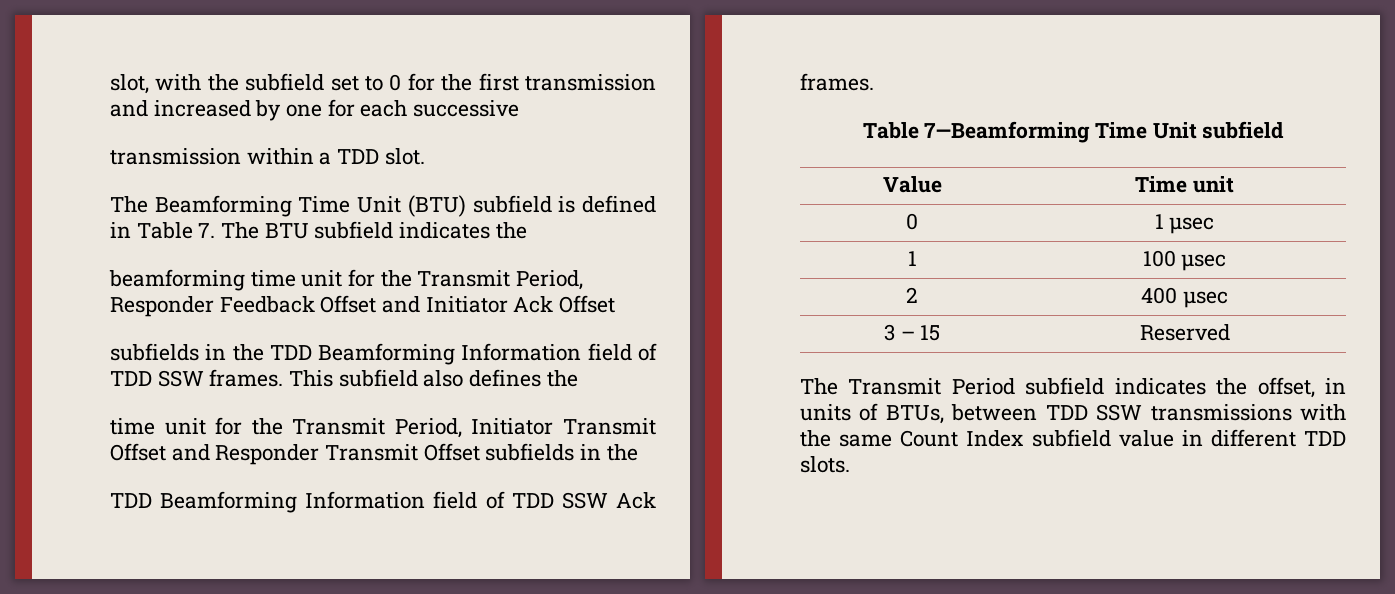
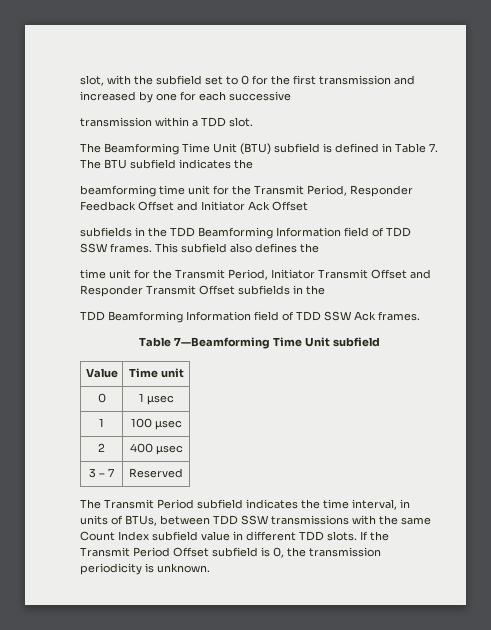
- 3 – 15 | Reserved
+ 3 – 7 | Reserved
- The Transmit Period subfield indicates the offset, in units of BTUs, between TDD SSW transmissions with the same Count Index subfield value in different TDD slots.
+ The Transmit Period subfield indicates the time interval, in units of BTUs, between TDD SSW transmissions with the same Count Index subfield value in different TDD slots.
+ If the Transmit Period Offset subfield is 0, the transmission periodicity is unknown.

